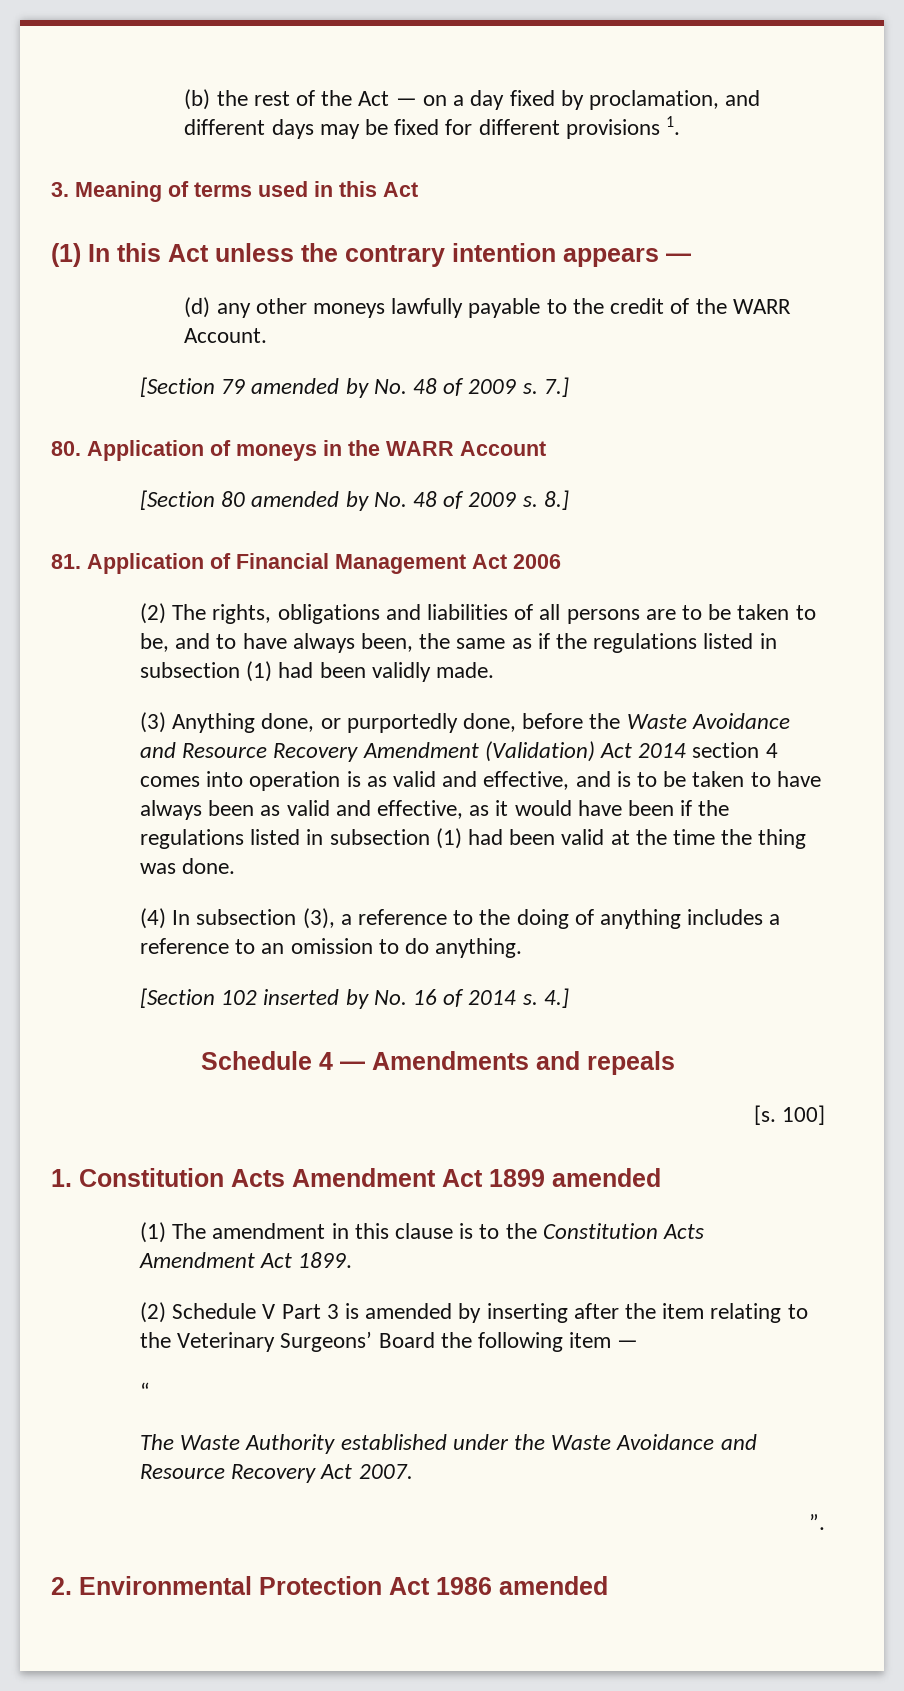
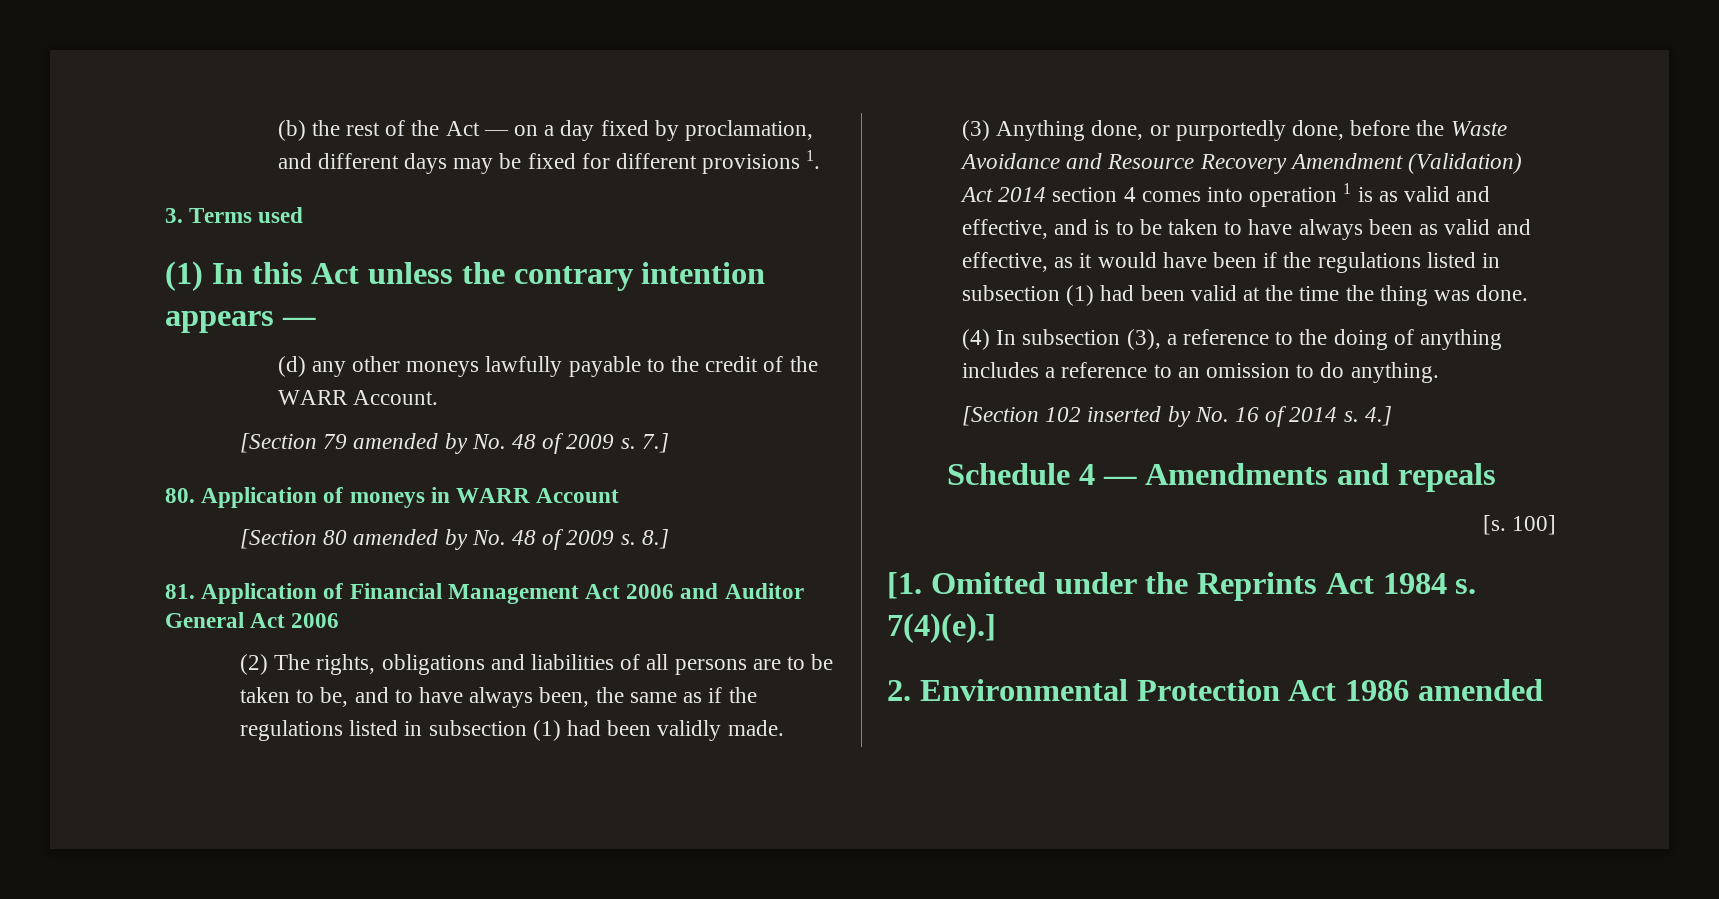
- 3. Meaning of terms used in this Act
+ 3. Terms used
- 80. Application of moneys in the WARR Account
+ 80. Application of moneys in WARR Account
- 81. Application of Financial Management Act 2006
+ 81. Application of Financial Management Act 2006 and Auditor General Act 2006
- (3) Anything done, or purportedly done, before the Waste Avoidance and Resource Recovery Amendment (Validation) Act 2014 section 4 comes into operation is as valid and effective, and is to be taken to have always been as valid and effective, as it would have been if the regulations listed in subsection (1) had been valid at the time the thing was done.
+ (3) Anything done, or purportedly done, before the Waste Avoidance and Resource Recovery Amendment (Validation) Act 2014 section 4 comes into operation 1 is as valid and effective, and is to be taken to have always been as valid and effective, as it would have been if the regulations listed in subsection (1) had been valid at the time the thing was done.
- 1. Constitution Acts Amendment Act 1899 amended
- (1) The amendment in this clause is to the Constitution Acts Amendment Act 1899.
- (2) Schedule V Part 3 is amended by inserting after the item relating to the Veterinary Surgeons’ Board the following item —
- “
- The Waste Authority established under the Waste Avoidance and Resource Recovery Act 2007.
- ”.
+ [1. Omitted under the Reprints Act 1984 s. 7(4)(e).]

